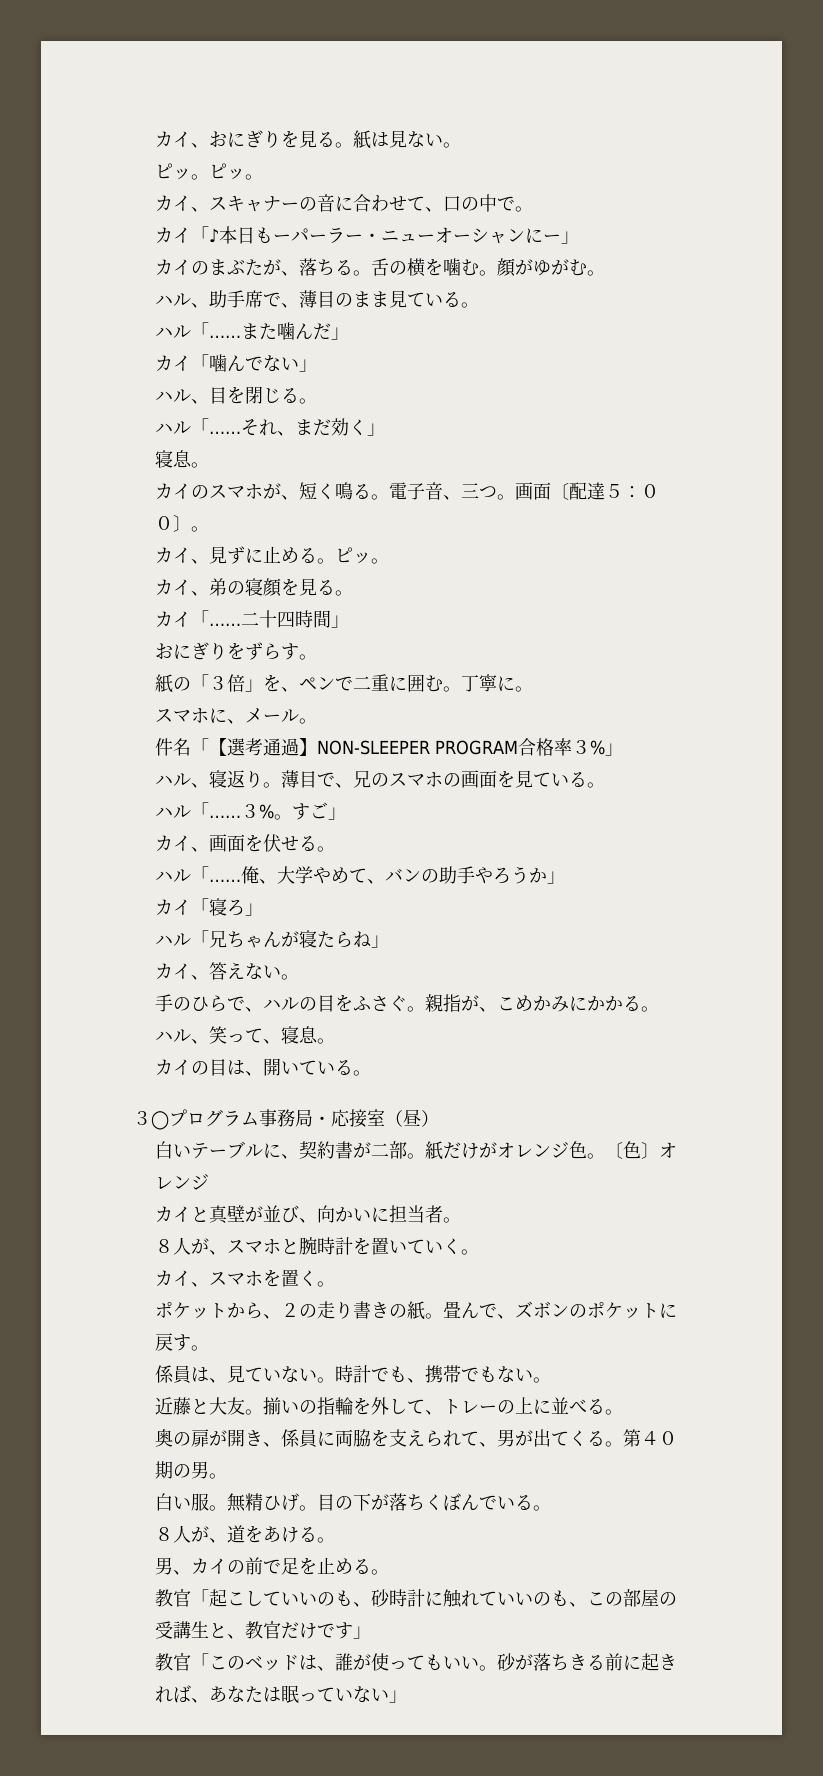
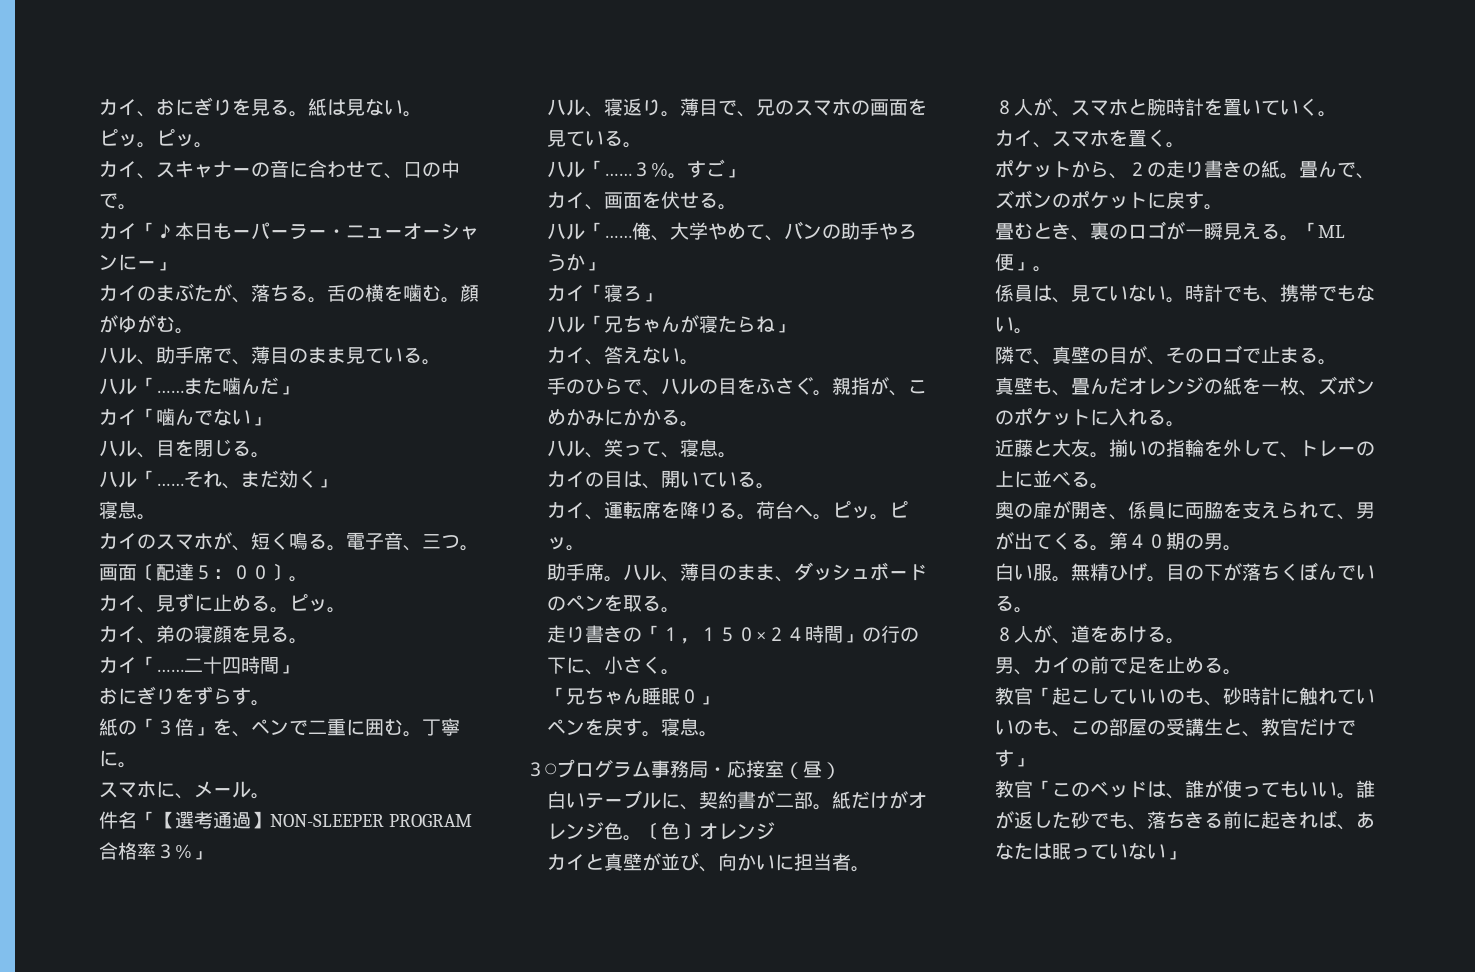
+ カイ、運転席を降りる。荷台へ。ピッ。ピッ。
+ 助手席。ハル、薄目のまま、ダッシュボードのペンを取る。
+ 走り書きの「１，１５０×２４時間」の行の下に、小さく。
+ 「兄ちゃん睡眠０」
+ ペンを戻す。寝息。
+ 畳むとき、裏のロゴが一瞬見える。「ML便」。
+ 隣で、真壁の目が、そのロゴで止まる。
+ 真壁も、畳んだオレンジの紙を一枚、ズボンのポケットに入れる。
- 砂が落ちきる前に起きれば、あなたは眠っていない」
+ 誰が返した砂でも、落ちきる前に起きれば、あなたは眠っていない」

